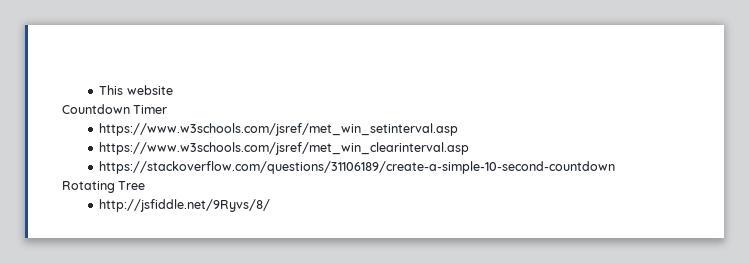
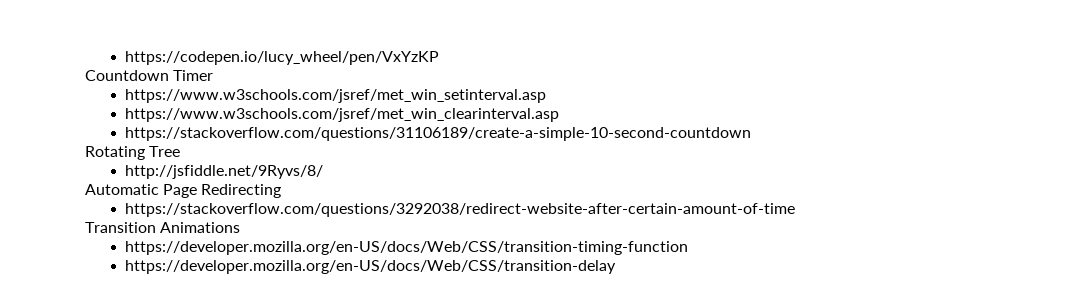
- This website
+ https://codepen.io/lucy_wheel/pen/VxYzKP
+ Automatic Page Redirecting
+ https://stackoverflow.com/questions/3292038/redirect-website-after-certain-amount-of-time
+ Transition Animations
+ https://developer.mozilla.org/en-US/docs/Web/CSS/transition-timing-function
+ https://developer.mozilla.org/en-US/docs/Web/CSS/transition-delay

